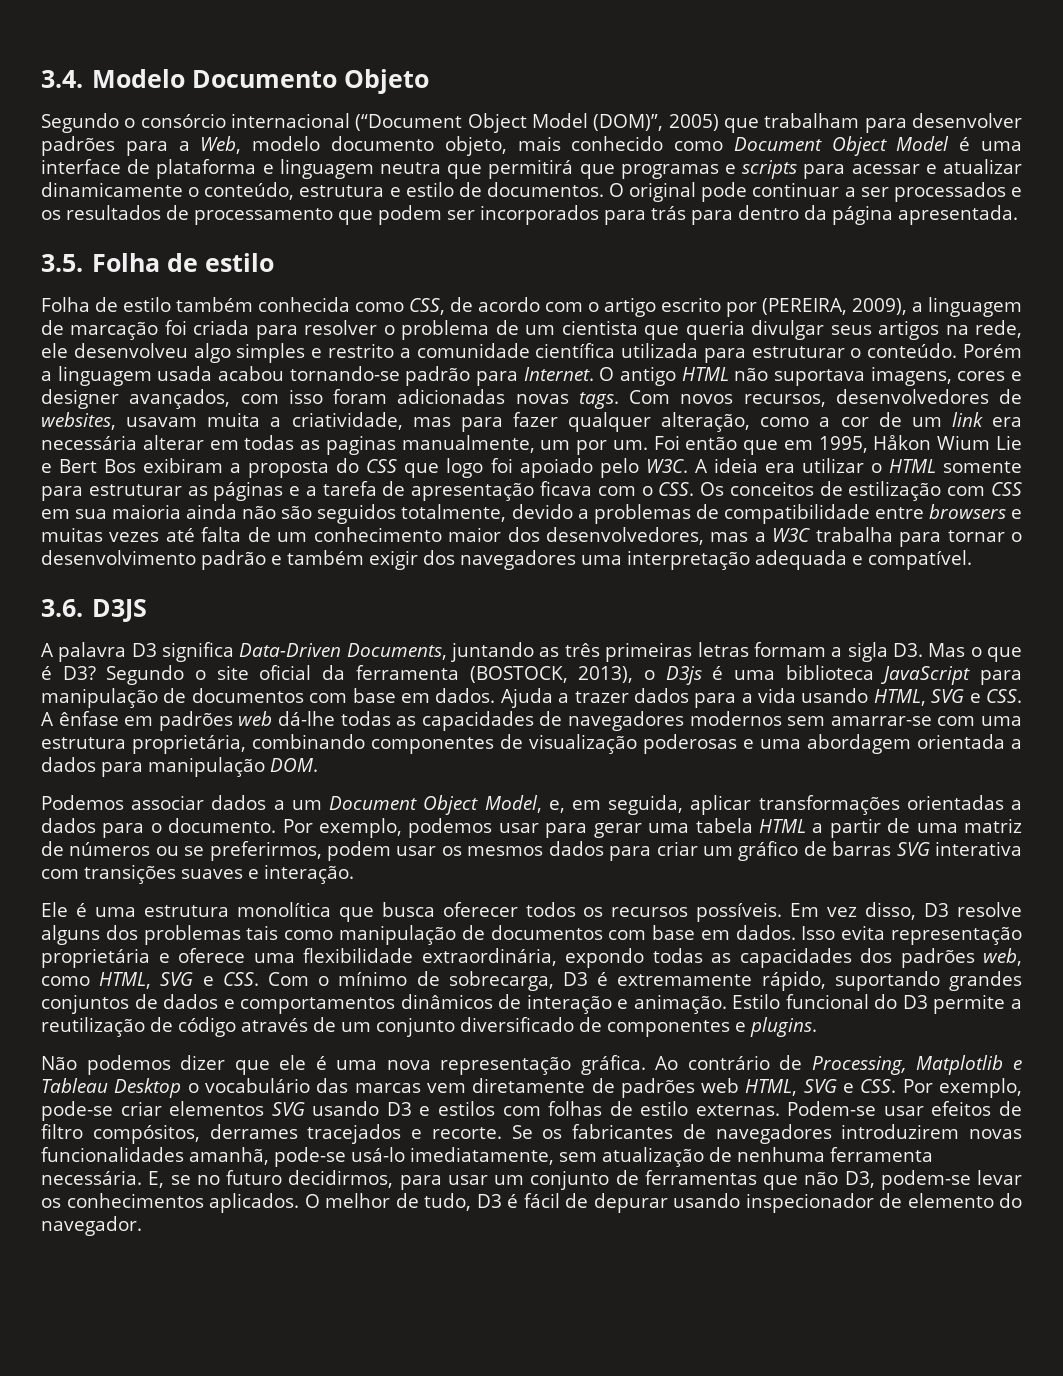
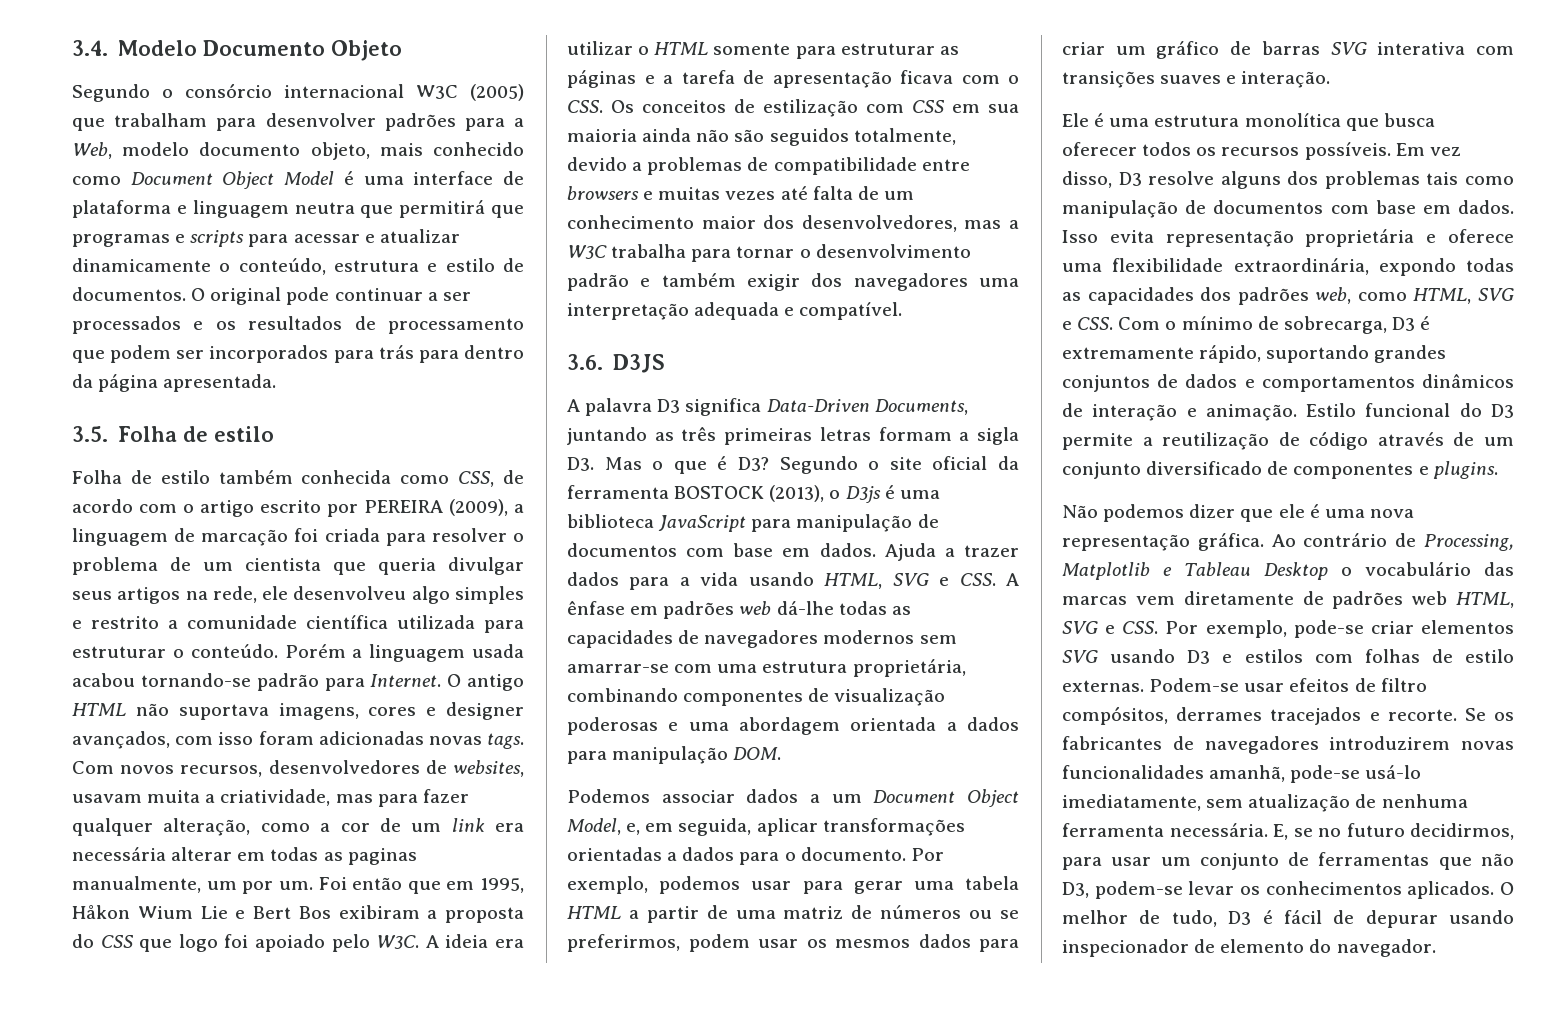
- Segundo o consórcio internacional (“Document Object Model (DOM)”, 2005) que trabalham para desenvolver padrões para a Web, modelo documento objeto, mais conhecido como Document Object Model é uma interface de plataforma e linguagem neutra que permitirá que programas e scripts para acessar e atualizar dinamicamente o conteúdo, estrutura e estilo de documentos.
+ Segundo o consórcio internacional W3C (2005) que trabalham para desenvolver padrões para a Web, modelo documento objeto, mais conhecido como Document Object Model é uma interface de plataforma e linguagem neutra que permitirá que programas e scripts para acessar e atualizar dinamicamente o conteúdo, estrutura e estilo de documentos.
- Folha de estilo também conhecida como CSS, de acordo com o artigo escrito por (PEREIRA, 2009), a linguagem de marcação foi criada para resolver o problema de um cientista que queria divulgar seus artigos na rede, ele desenvolveu algo simples e restrito a comunidade científica utilizada para estruturar o conteúdo.
+ Folha de estilo também conhecida como CSS, de acordo com o artigo escrito por PEREIRA (2009), a linguagem de marcação foi criada para resolver o problema de um cientista que queria divulgar seus artigos na rede, ele desenvolveu algo simples e restrito a comunidade científica utilizada para estruturar o conteúdo.
- Segundo o site oficial da ferramenta (BOSTOCK, 2013), o D3js é uma biblioteca JavaScript para manipulação de documentos com base em dados.
+ Segundo o site oficial da ferramenta BOSTOCK (2013), o D3js é uma biblioteca JavaScript para manipulação de documentos com base em dados.

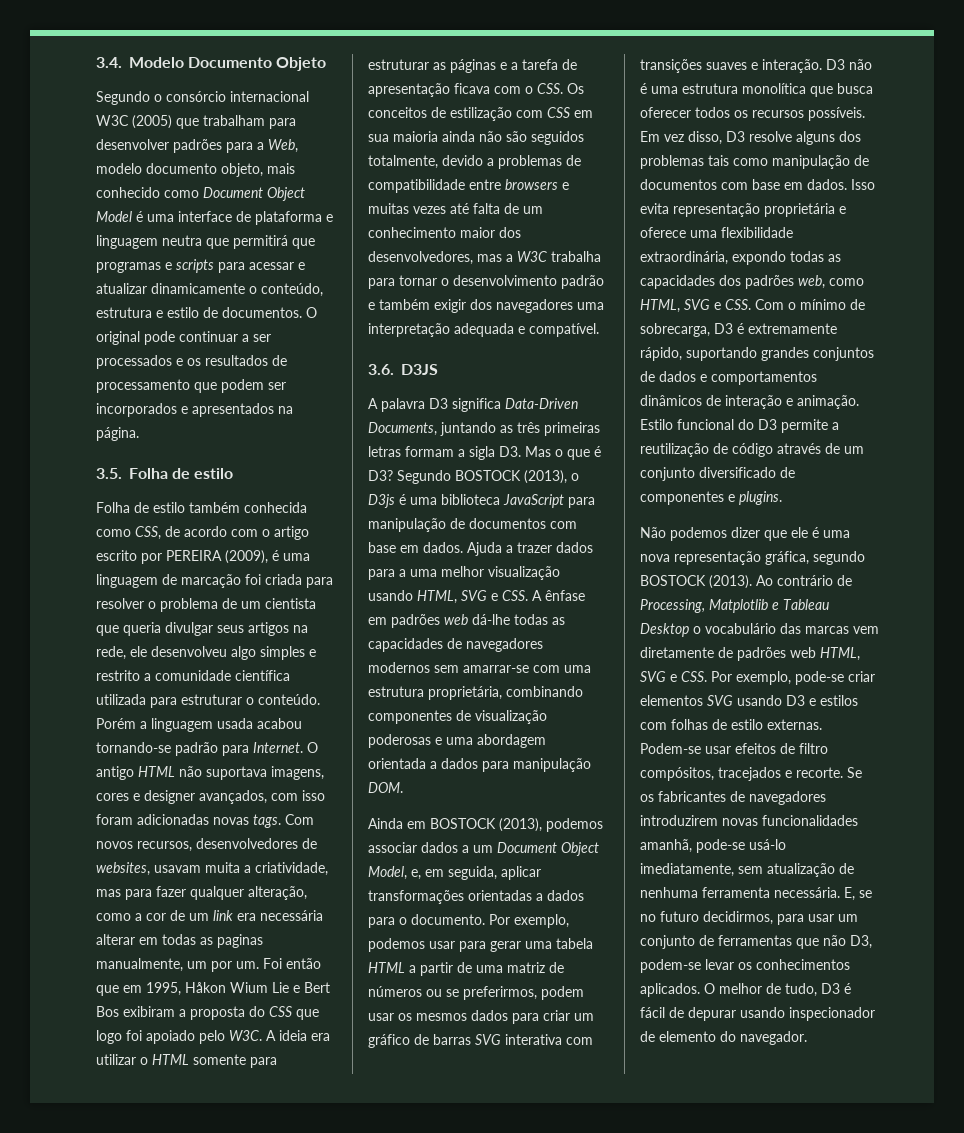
- O original pode continuar a ser processados e os resultados de processamento que podem ser incorporados para trás para dentro da página apresentada.
+ O original pode continuar a ser processados e os resultados de processamento que podem ser incorporados e apresentados na página.
- Folha de estilo também conhecida como CSS, de acordo com o artigo escrito por PEREIRA (2009), a linguagem de marcação foi criada para resolver o problema de um cientista que queria divulgar seus artigos na rede, ele desenvolveu algo simples e restrito a comunidade científica utilizada para estruturar o conteúdo.
+ Folha de estilo também conhecida como CSS, de acordo com o artigo escrito por PEREIRA (2009), é uma linguagem de marcação foi criada para resolver o problema de um cientista que queria divulgar seus artigos na rede, ele desenvolveu algo simples e restrito a comunidade científica utilizada para estruturar o conteúdo.
- Segundo o site oficial da ferramenta BOSTOCK (2013), o D3js é uma biblioteca JavaScript para manipulação de documentos com base em dados.
+ Segundo BOSTOCK (2013), o D3js é uma biblioteca JavaScript para manipulação de documentos com base em dados.
- Ajuda a trazer dados para a vida usando HTML, SVG e CSS. A ênfase em padrões web dá-lhe todas as capacidades de navegadores modernos sem amarrar-se com uma estrutura proprietária, combinando componentes de visualização poderosas e uma abordagem orientada a dados para manipulação DOM.
+ Ajuda a trazer dados para a uma melhor visualização usando HTML, SVG e CSS. A ênfase em padrões web dá-lhe todas as capacidades de navegadores modernos sem amarrar-se com uma estrutura proprietária, combinando componentes de visualização poderosas e uma abordagem orientada a dados para manipulação DOM.
- Podemos associar dados a um Document Object Model, e, em seguida, aplicar transformações orientadas a dados para o documento.
+ Ainda em BOSTOCK (2013), podemos associar dados a um Document Object Model, e, em seguida, aplicar transformações orientadas a dados para o documento.
- Por exemplo, podemos usar para gerar uma tabela HTML a partir de uma matriz de números ou se preferirmos, podem usar os mesmos dados para criar um gráfico de barras SVG interativa com transições suaves e interação.
- Ele é uma estrutura monolítica que busca oferecer todos os recursos possíveis.
+ Por exemplo, podemos usar para gerar uma tabela HTML a partir de uma matriz de números ou se preferirmos, podem usar os mesmos dados para criar um gráfico de barras SVG interativa com transições suaves e interação. D3 não é uma estrutura monolítica que busca oferecer todos os recursos possíveis.
- Não podemos dizer que ele é uma nova representação gráfica.
+ Não podemos dizer que ele é uma nova representação gráfica, segundo BOSTOCK (2013).
- Podem-se usar efeitos de filtro compósitos, derrames tracejados e recorte.
+ Podem-se usar efeitos de filtro compósitos, tracejados e recorte.

